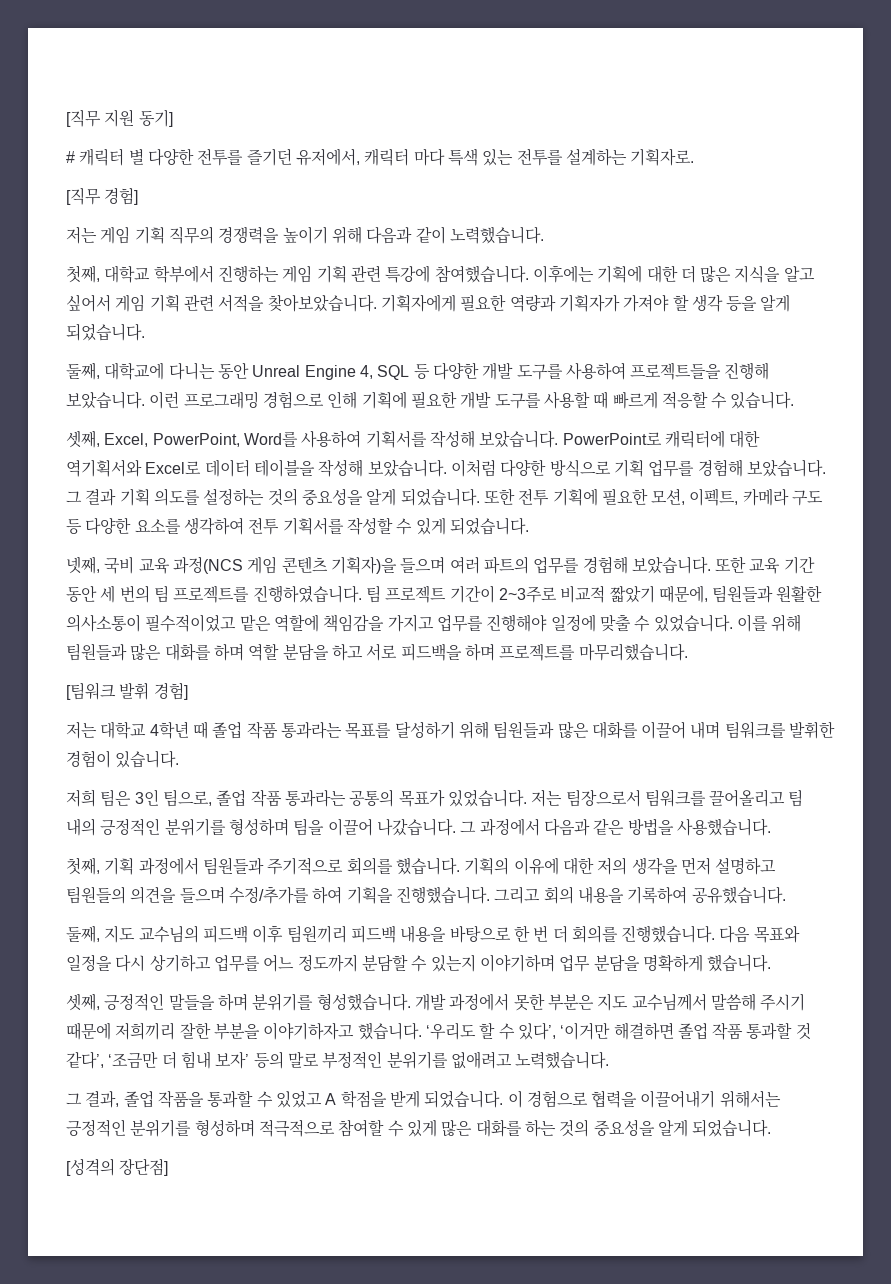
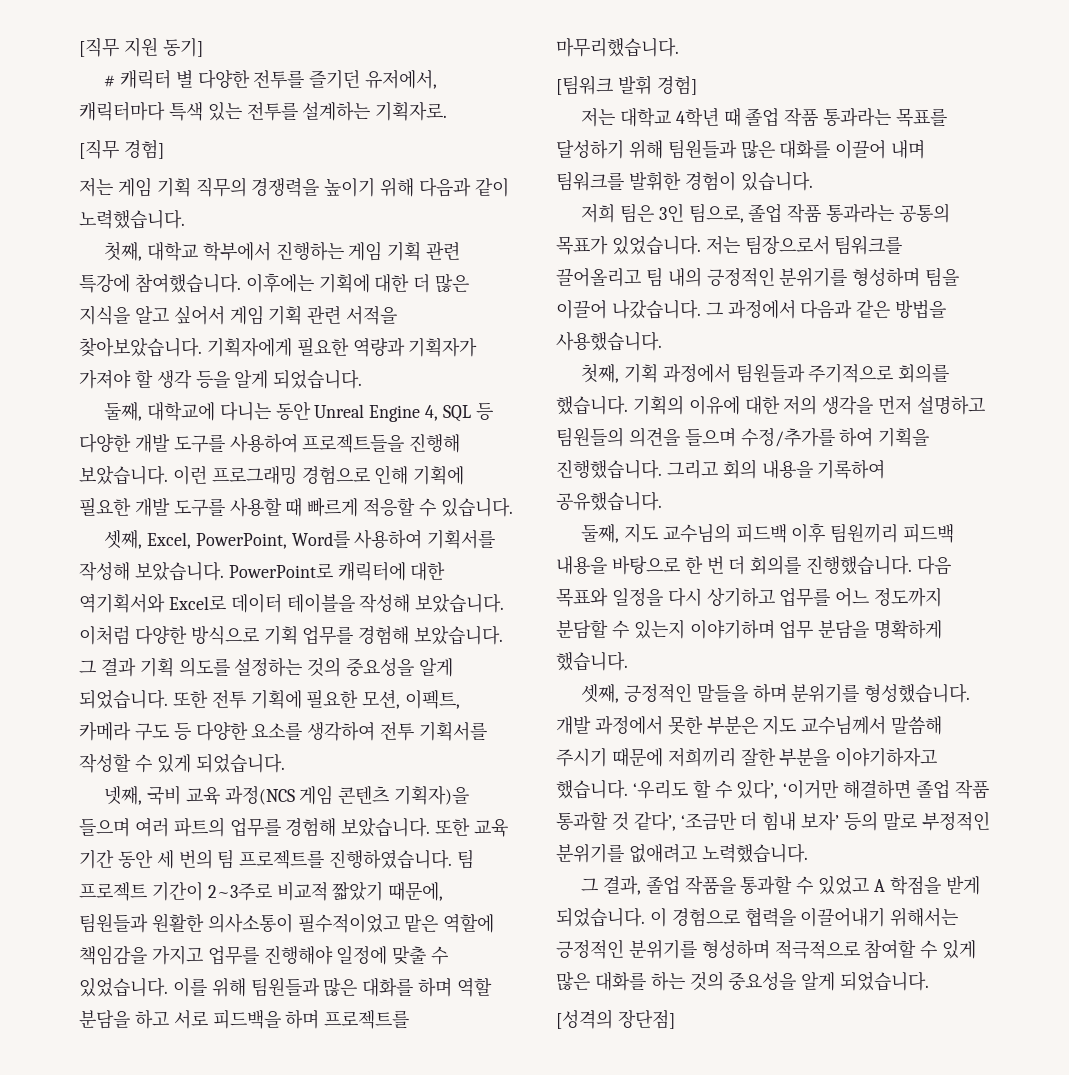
- # 캐릭터 별 다양한 전투를 즐기던 유저에서, 캐릭터 마다 특색 있는 전투를 설계하는 기획자로.
+ # 캐릭터 별 다양한 전투를 즐기던 유저에서, 캐릭터마다 특색 있는 전투를 설계하는 기획자로.

